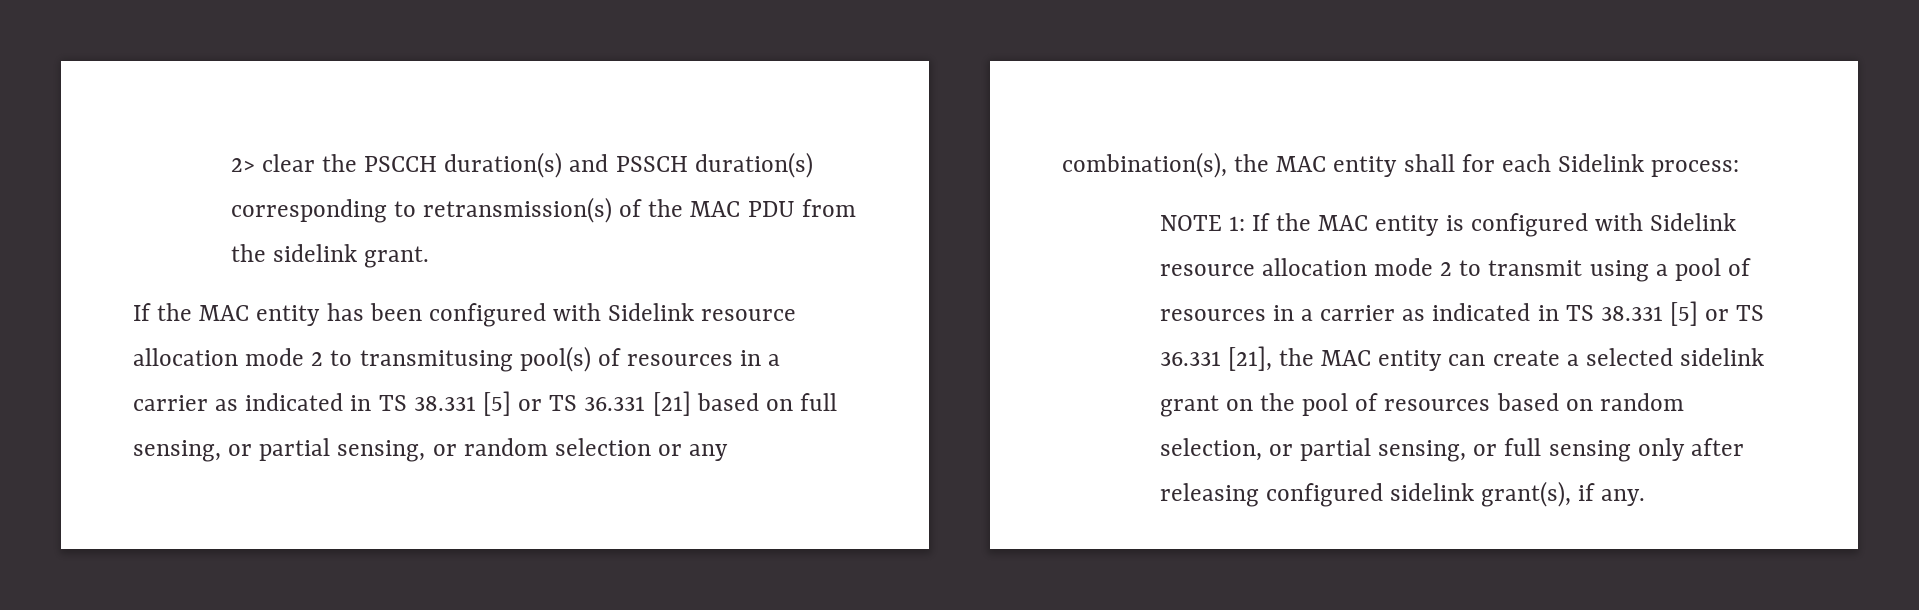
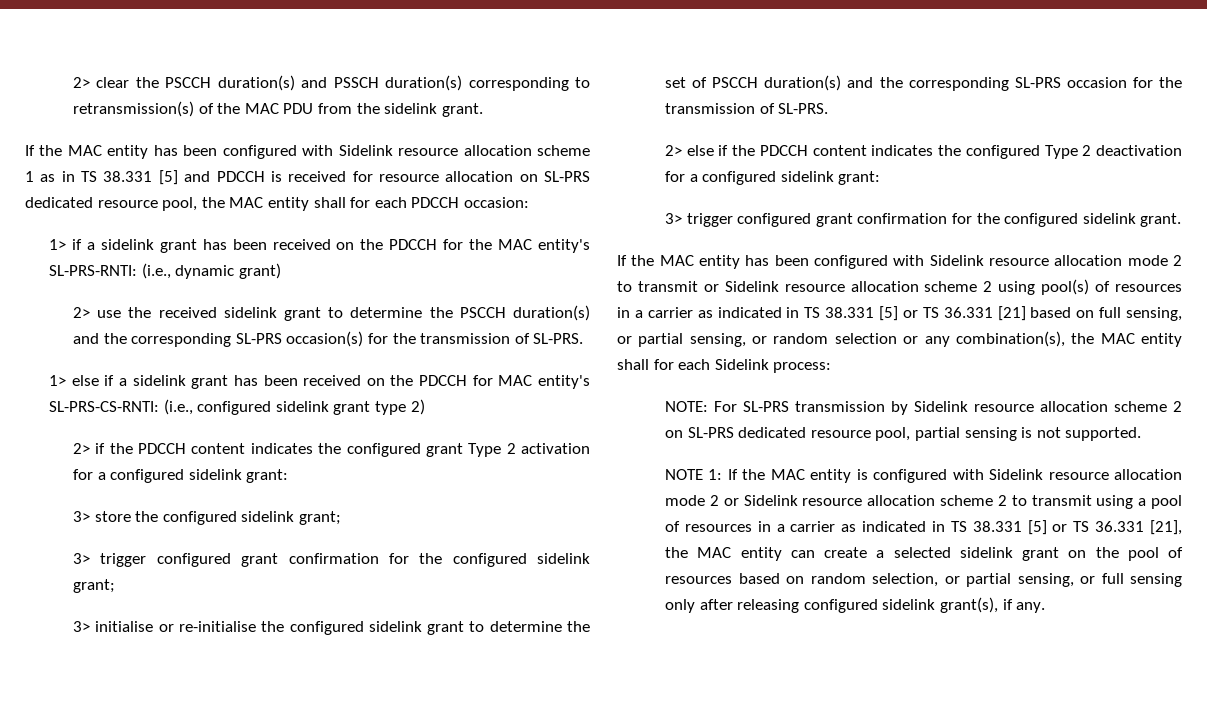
+ If the MAC entity has been configured with Sidelink resource allocation scheme 1 as in TS 38.331 [5] and PDCCH is received for resource allocation on SL-PRS dedicated resource pool, the MAC entity shall for each PDCCH occasion:
+ 1> if a sidelink grant has been received on the PDCCH for the MAC entity's SL-PRS-RNTI: (i.e., dynamic grant)
+ 2> use the received sidelink grant to determine the PSCCH duration(s) and the corresponding SL-PRS occasion(s) for the transmission of SL-PRS.
+ 1> else if a sidelink grant has been received on the PDCCH for MAC entity's SL-PRS-CS-RNTI: (i.e., configured sidelink grant type 2)
+ 2> if the PDCCH content indicates the configured grant Type 2 activation for a configured sidelink grant:
+ 3> store the configured sidelink grant;
+ 3> trigger configured grant confirmation for the configured sidelink grant;
+ 3> initialise or re-initialise the configured sidelink grant to determine the set of PSCCH duration(s) and the corresponding SL-PRS occasion for the transmission of SL-PRS.
+ 2> else if the PDCCH content indicates the configured Type 2 deactivation for a configured sidelink grant:
+ 3> trigger configured grant confirmation for the configured sidelink grant.
- If the MAC entity has been configured with Sidelink resource allocation mode 2 to transmitusing pool(s) of resources in a carrier as indicated in TS 38.331 [5] or TS 36.331 [21] based on full sensing, or partial sensing, or random selection or any combination(s), the MAC entity shall for each Sidelink process:
+ If the MAC entity has been configured with Sidelink resource allocation mode 2 to transmit or Sidelink resource allocation scheme 2 using pool(s) of resources in a carrier as indicated in TS 38.331 [5] or TS 36.331 [21] based on full sensing, or partial sensing, or random selection or any combination(s), the MAC entity shall for each Sidelink process:
+ NOTE: For SL-PRS transmission by Sidelink resource allocation scheme 2 on SL-PRS dedicated resource pool, partial sensing is not supported.
- If the MAC entity is configured with Sidelink resource allocation mode 2 to transmit using a pool of resources in a carrier as indicated in TS 38.331 [5] or TS 36.331 [21], the MAC entity can create a selected sidelink grant on the pool of resources based on random selection, or partial sensing, or full sensing only after releasing configured sidelink grant(s), if any.
+ If the MAC entity is configured with Sidelink resource allocation mode 2 or Sidelink resource allocation scheme 2 to transmit using a pool of resources in a carrier as indicated in TS 38.331 [5] or TS 36.331 [21], the MAC entity can create a selected sidelink grant on the pool of resources based on random selection, or partial sensing, or full sensing only after releasing configured sidelink grant(s), if any.

